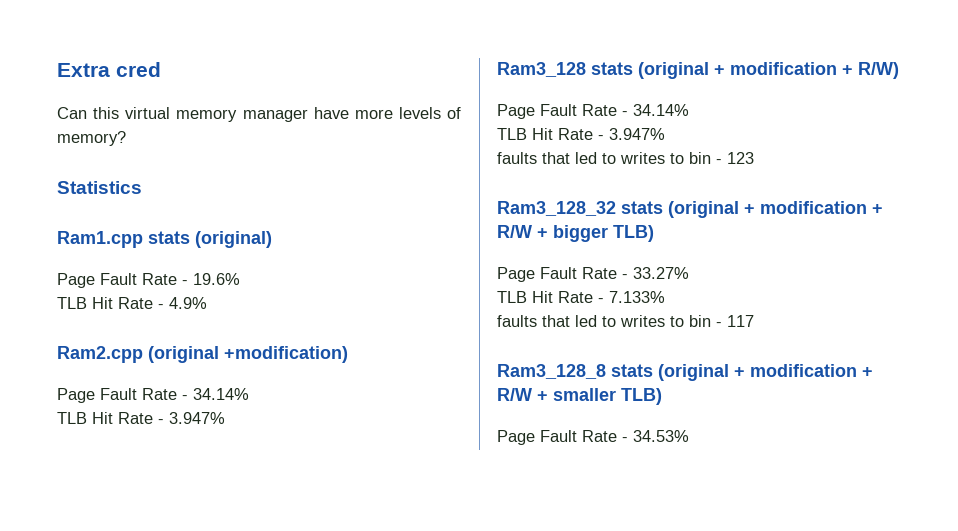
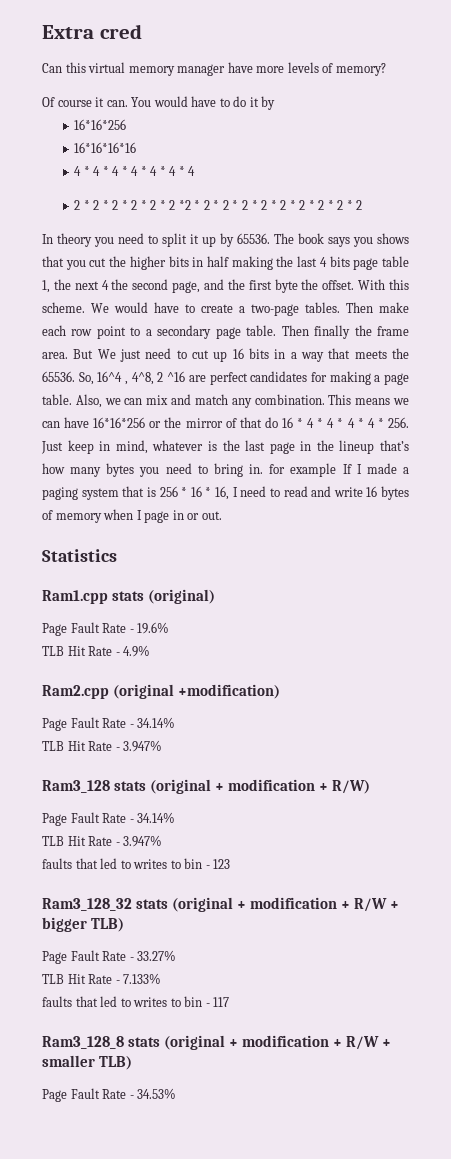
+ Of course it can. You would have to do it by
+ 16*16*256
+ 16*16*16*16
+ 4 * 4 * 4 * 4 * 4 * 4 * 4
+ 2 * 2 * 2 * 2 * 2 * 2 *2 * 2 * 2 * 2 * 2 * 2 * 2 * 2 * 2 * 2
+ In theory you need to split it up by 65536. The book says you shows that you cut the higher bits in half making the last 4 bits page table 1, the next 4 the second page, and the first byte the offset. With this scheme. We would have to create a two-page tables. Then make each row point to a secondary page table. Then finally the frame area. But We just need to cut up 16 bits in a way that meets the 65536. So, 16^4 , 4^8, 2 ^16 are perfect candidates for making a page table. Also, we can mix and match any combination. This means we can have 16*16*256 or the mirror of that do 16 * 4 * 4 * 4 * 4 * 256. Just keep in mind, whatever is the last page in the lineup that’s how many bytes you need to bring in. for example If I made a paging system that is 256 * 16 * 16, I need to read and write 16 bytes of memory when I page in or out.

